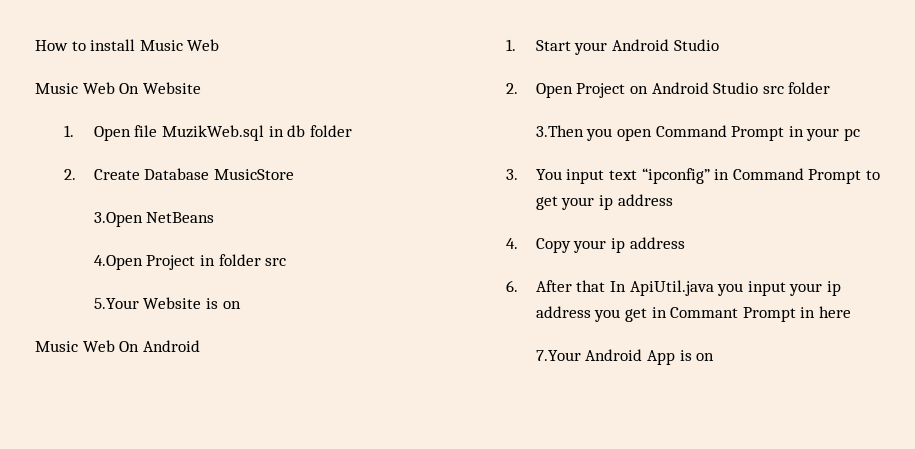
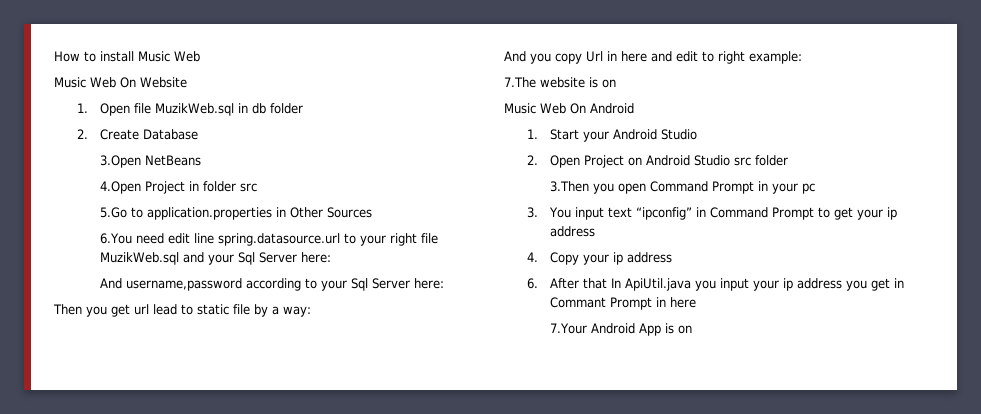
- 2. Create Database MusicStore
+ 2. Create Database
- 5.Your Website is on
+ 5.Go to application.properties in Other Sources
+ 6.You need edit line spring.datasource.url to your right file MuzikWeb.sql and your Sql Server here:
+ And username,password according to your Sql Server here:
+ Then you get url lead to static file by a way:
+ And you copy Url in here and edit to right example:
+ 7.The website is on

